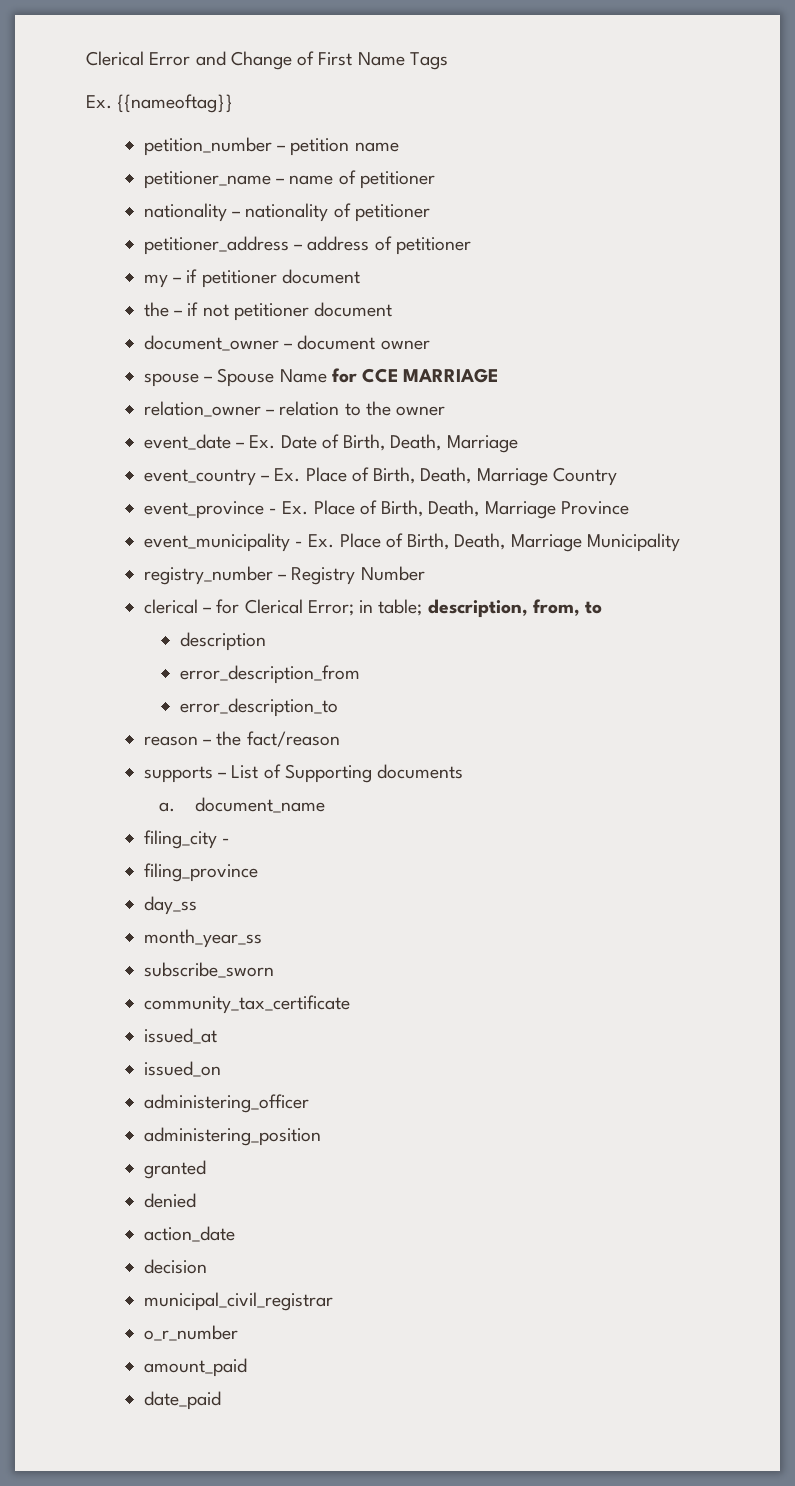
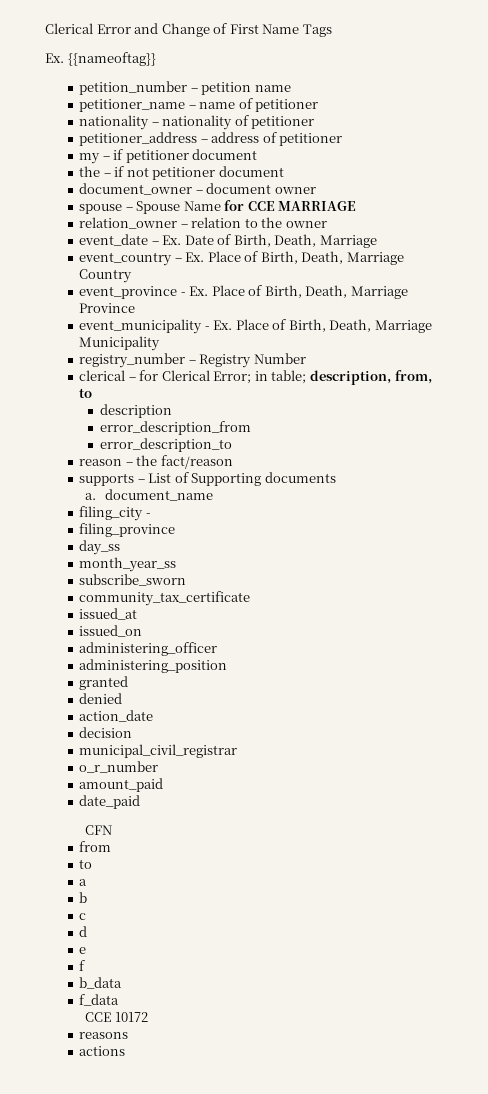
+ CFN
+ from
+ to
+ a
+ b
+ c
+ d
+ e
+ f
+ b_data
+ f_data
+ CCE 10172
+ reasons
+ actions

